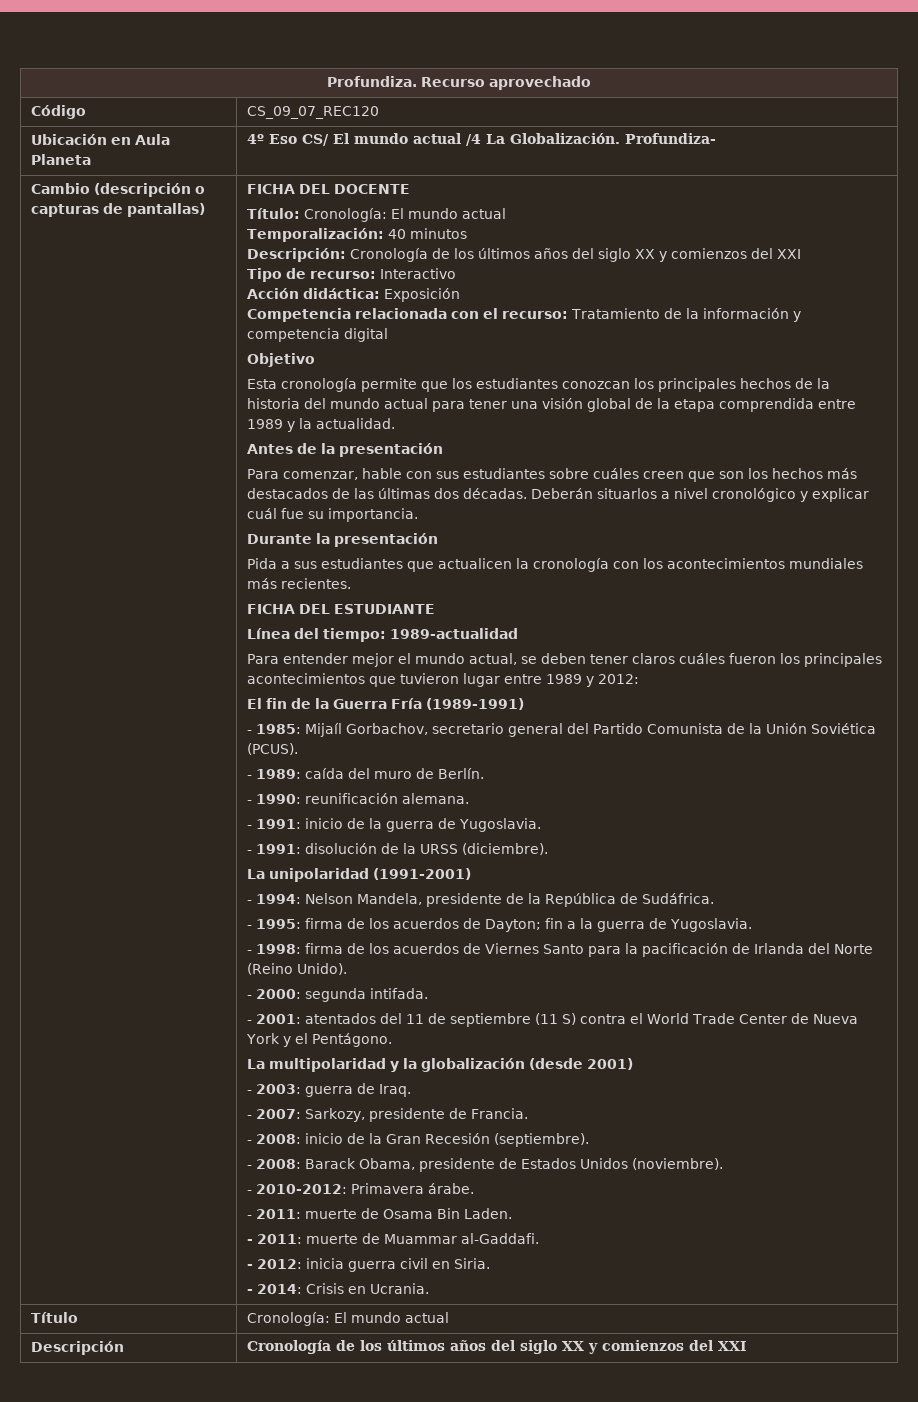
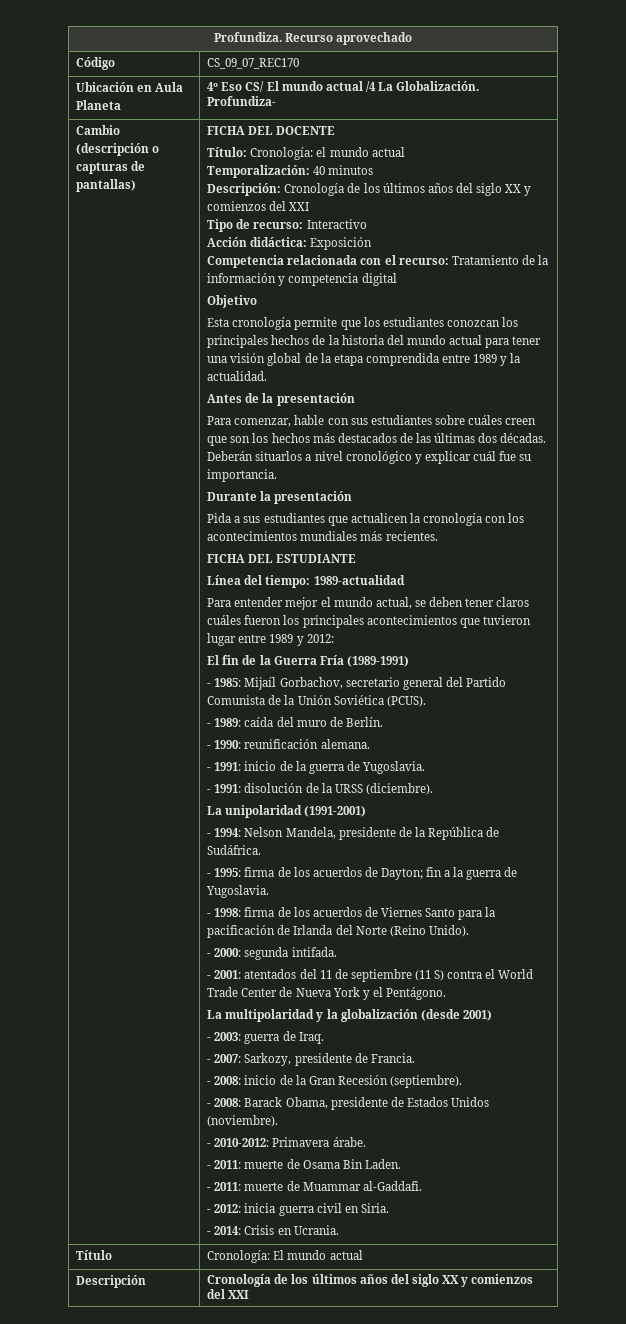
- Código | CS_09_07_REC120
+ Código | CS_09_07_REC170
- Título: Cronología: El mundo actual
+ Título: Cronología: el mundo actual

